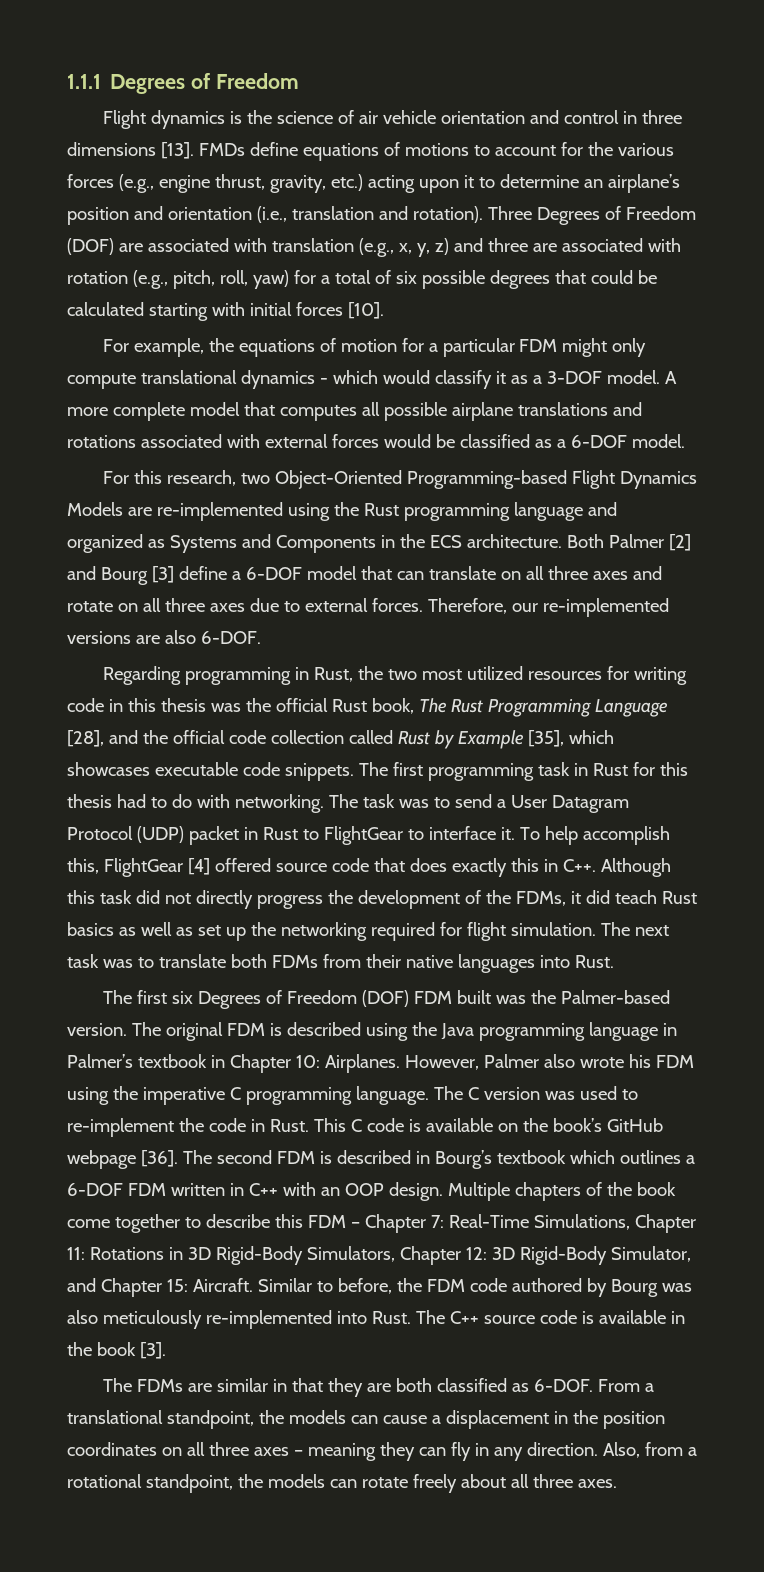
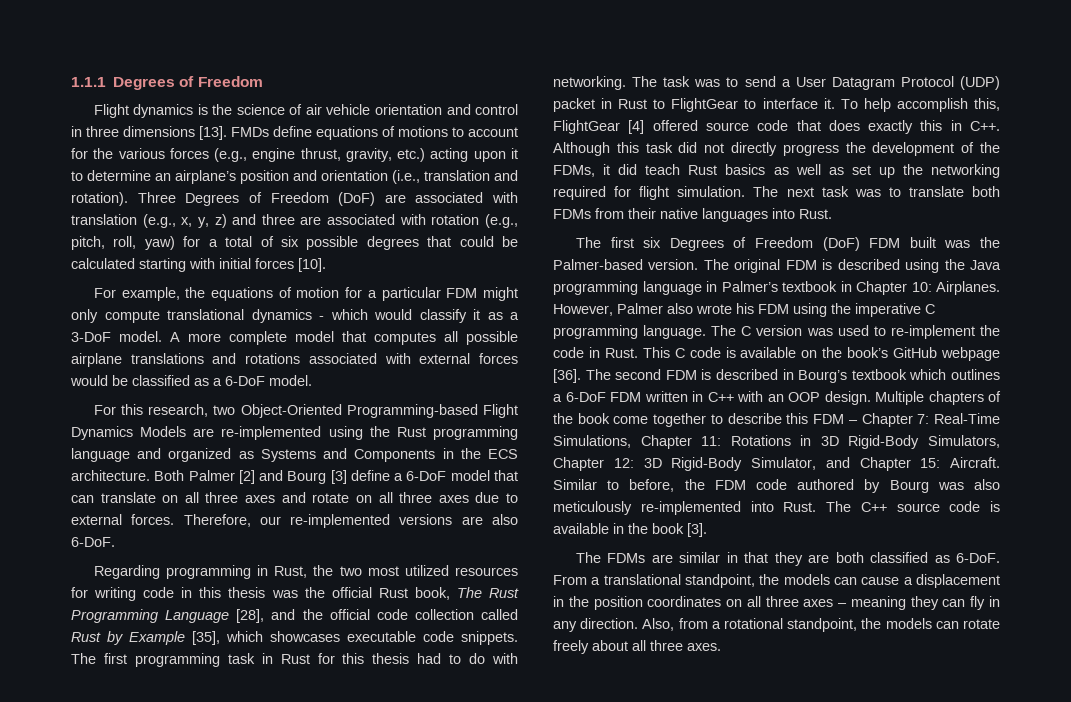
- Three Degrees of Freedom (DOF) are associated with translation (e.g., x, y, z) and three are associated with rotation (e.g., pitch, roll, yaw) for a total of six possible degrees that could be calculated starting with initial forces [10].
+ Three Degrees of Freedom (DoF) are associated with translation (e.g., x, y, z) and three are associated with rotation (e.g., pitch, roll, yaw) for a total of six possible degrees that could be calculated starting with initial forces [10].
- For example, the equations of motion for a particular FDM might only compute translational dynamics - which would classify it as a 3-DOF model.
+ For example, the equations of motion for a particular FDM might only compute translational dynamics - which would classify it as a 3-DoF model.
- A more complete model that computes all possible airplane translations and rotations associated with external forces would be classified as a 6-DOF model.
+ A more complete model that computes all possible airplane translations and rotations associated with external forces would be classified as a 6-DoF model.
- Both Palmer [2] and Bourg [3] define a 6-DOF model that can translate on all three axes and rotate on all three axes due to external forces.
+ Both Palmer [2] and Bourg [3] define a 6-DoF model that can translate on all three axes and rotate on all three axes due to external forces.
- Therefore, our re-implemented versions are also 6-DOF.
+ Therefore, our re-implemented versions are also 6-DoF.
- The first six Degrees of Freedom (DOF) FDM built was the Palmer-based version.
+ The first six Degrees of Freedom (DoF) FDM built was the Palmer-based version.
- The second FDM is described in Bourg’s textbook which outlines a 6-DOF FDM written in C++ with an OOP design.
+ The second FDM is described in Bourg’s textbook which outlines a 6-DoF FDM written in C++ with an OOP design.
- The FDMs are similar in that they are both classified as 6-DOF.
+ The FDMs are similar in that they are both classified as 6-DoF.

